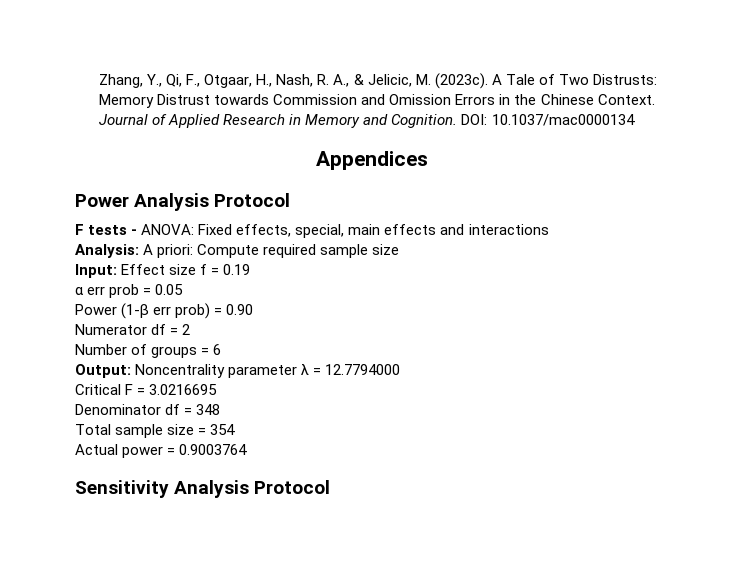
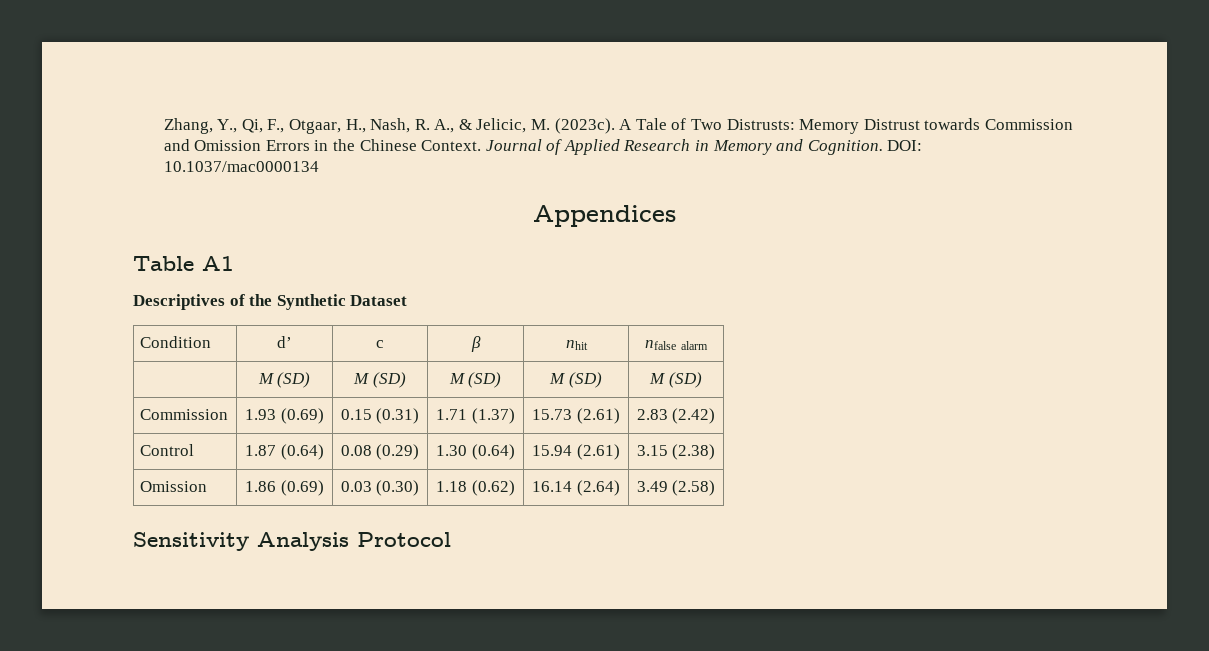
- Power Analysis Protocol
- F tests - ANOVA: Fixed effects, special, main effects and interactions
- Analysis: A priori: Compute required sample size
- Input: Effect size f = 0.19
- α err prob = 0.05
- Power (1-β err prob) = 0.90
- Numerator df = 2
- Number of groups = 6
- Output: Noncentrality parameter λ = 12.7794000
- Critical F = 3.0216695
- Denominator df = 348
- Total sample size = 354
- Actual power = 0.9003764
+ Table A1
+ Descriptives of the Synthetic Dataset
+ Condition | d’ | c | β | nhit | nfalse alarm
+ | M (SD) | M (SD) | M (SD) | M (SD) | M (SD)
+ Commission | 1.93 (0.69) | 0.15 (0.31) | 1.71 (1.37) | 15.73 (2.61) | 2.83 (2.42)
+ Control | 1.87 (0.64) | 0.08 (0.29) | 1.30 (0.64) | 15.94 (2.61) | 3.15 (2.38)
+ Omission | 1.86 (0.69) | 0.03 (0.30) | 1.18 (0.62) | 16.14 (2.64) | 3.49 (2.58)

